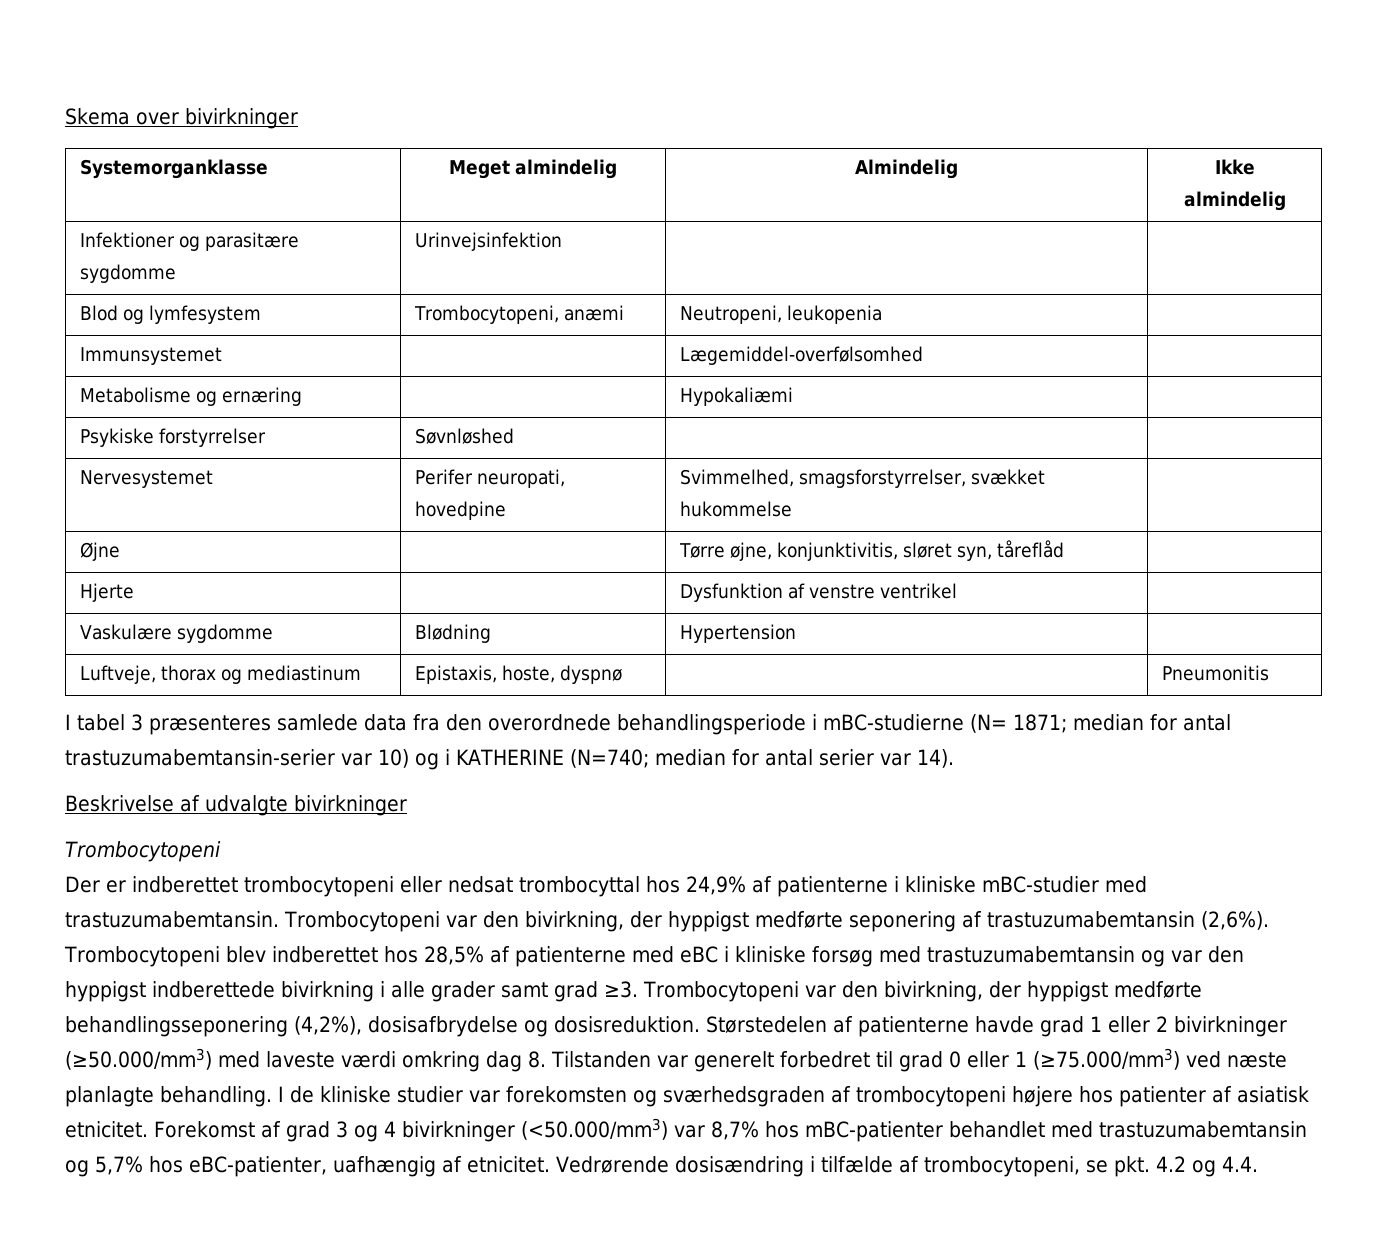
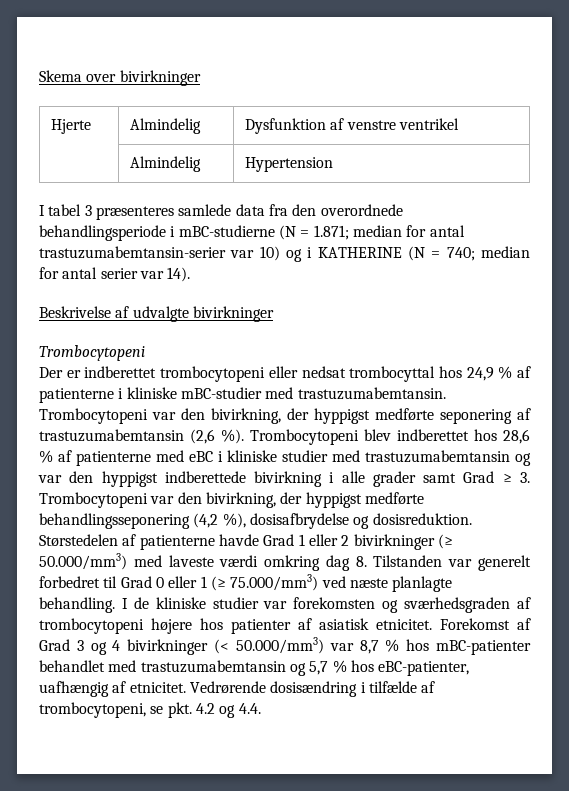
- Systemorganklasse | Meget almindelig | Almindelig | Ikke almindelig
- Infektioner og parasitære sygdomme | Urinvejsinfektion | |
- Blod og lymfesystem | Trombocytopeni, anæmi | Neutropeni, leukopenia |
- Immunsystemet | | Lægemiddel-overfølsomhed |
- Metabolisme og ernæring | | Hypokaliæmi |
- Psykiske forstyrrelser | Søvnløshed | |
- Nervesystemet | Perifer neuropati, hovedpine | Svimmelhed, smagsforstyrrelser, svækket hukommelse |
- Øjne | | Tørre øjne, konjunktivitis, sløret syn, tåreflåd |
- Hjerte | | Dysfunktion af venstre ventrikel |
- Vaskulære sygdomme | Blødning | Hypertension |
- Luftveje, thorax og mediastinum | Epistaxis, hoste, dyspnø | | Pneumonitis
+ Hjerte | Almindelig | Dysfunktion af venstre ventrikel
+ | Almindelig | Hypertension
- I tabel 3 præsenteres samlede data fra den overordnede behandlingsperiode i mBC-studierne (N= 1871; median for antal trastuzumabemtansin-serier var 10) og i KATHERINE (N=740; median for antal serier var 14).
+ I tabel 3 præsenteres samlede data fra den overordnede behandlingsperiode i mBC-studierne (N = 1.871; median for antal trastuzumabemtansin-serier var 10) og i KATHERINE (N = 740; median for antal serier var 14).
- Der er indberettet trombocytopeni eller nedsat trombocyttal hos 24,9% af patienterne i kliniske mBC-studier med trastuzumabemtansin.
+ Der er indberettet trombocytopeni eller nedsat trombocyttal hos 24,9 % af patienterne i kliniske mBC-studier med trastuzumabemtansin.
- Trombocytopeni var den bivirkning, der hyppigst medførte seponering af trastuzumabemtansin (2,6%).
+ Trombocytopeni var den bivirkning, der hyppigst medførte seponering af trastuzumabemtansin (2,6 %).
- Trombocytopeni blev indberettet hos 28,5% af patienterne med eBC i kliniske forsøg med trastuzumabemtansin og var den hyppigst indberettede bivirkning i alle grader samt grad ≥3. Trombocytopeni var den bivirkning, der hyppigst medførte behandlingsseponering (4,2%), dosisafbrydelse og dosisreduktion.
+ Trombocytopeni blev indberettet hos 28,6 % af patienterne med eBC i kliniske studier med trastuzumabemtansin og var den hyppigst indberettede bivirkning i alle grader samt Grad ≥ 3. Trombocytopeni var den bivirkning, der hyppigst medførte behandlingsseponering (4,2 %), dosisafbrydelse og dosisreduktion.
- Størstedelen af patienterne havde grad 1 eller 2 bivirkninger (≥50.000/mm3) med laveste værdi omkring dag 8. Tilstanden var generelt forbedret til grad 0 eller 1 (≥75.000/mm3) ved næste planlagte behandling.
+ Størstedelen af patienterne havde Grad 1 eller 2 bivirkninger (≥ 50.000/mm3) med laveste værdi omkring dag 8. Tilstanden var generelt forbedret til Grad 0 eller 1 (≥ 75.000/mm3) ved næste planlagte behandling.
- Forekomst af grad 3 og 4 bivirkninger (<50.000/mm3) var 8,7% hos mBC-patienter behandlet med trastuzumabemtansin og 5,7% hos eBC-patienter, uafhængig af etnicitet.
+ Forekomst af Grad 3 og 4 bivirkninger (< 50.000/mm3) var 8,7 % hos mBC-patienter behandlet med trastuzumabemtansin og 5,7 % hos eBC-patienter, uafhængig af etnicitet.

